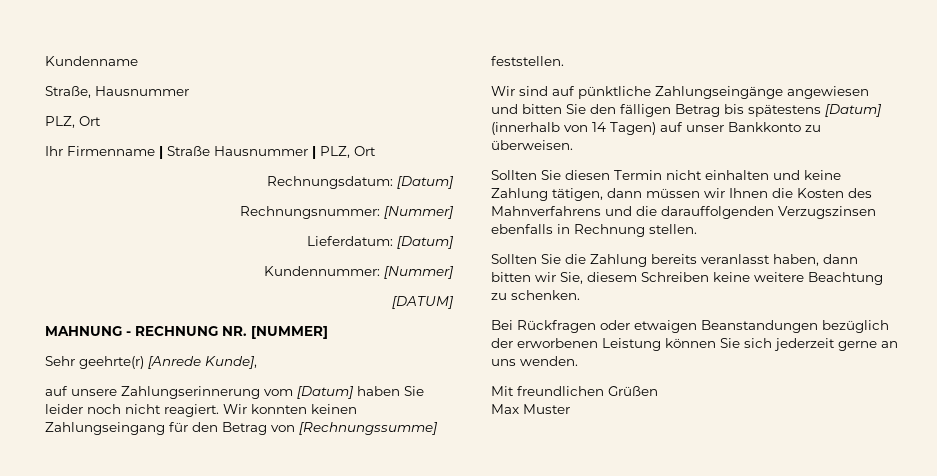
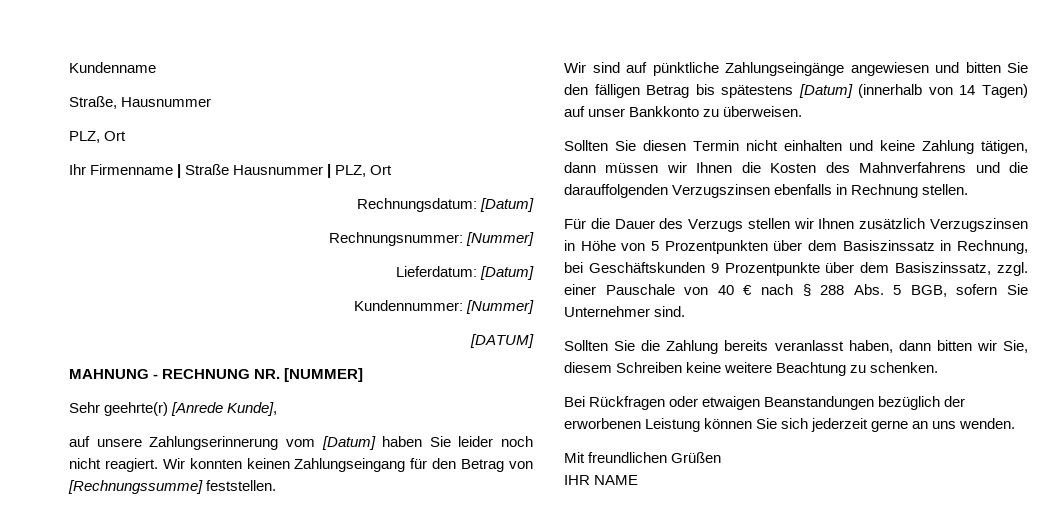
+ Für die Dauer des Verzugs stellen wir Ihnen zusätzlich Verzugszinsen in Höhe von 5 Prozentpunkten über dem Basiszinssatz in Rechnung, bei Geschäftskunden 9 Prozentpunkte über dem Basiszinssatz, zzgl. einer Pauschale von 40 € nach § 288 Abs. 5 BGB, sofern Sie Unternehmer sind.
- Max Muster
+ IHR NAME

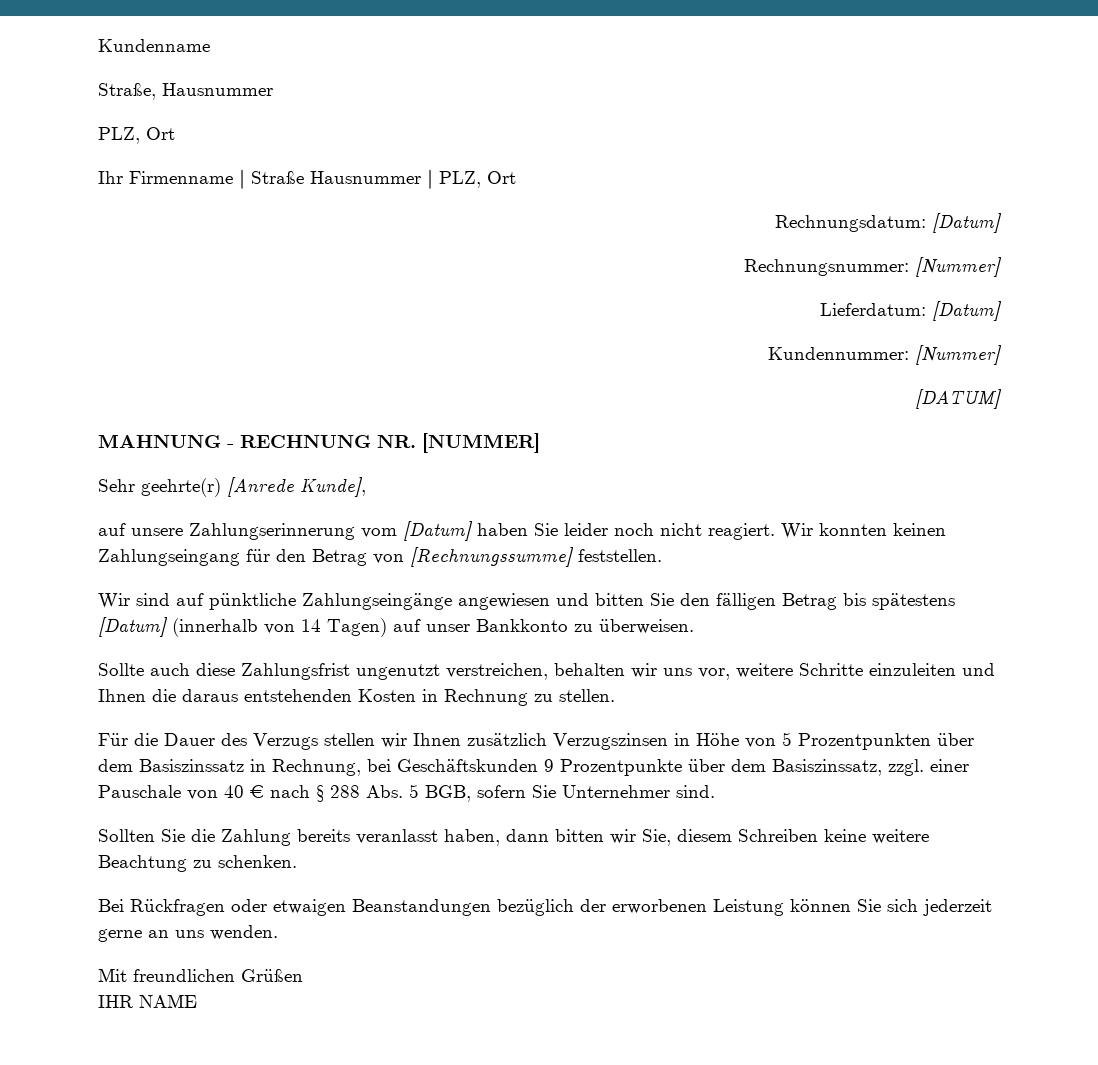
- Sollten Sie diesen Termin nicht einhalten und keine Zahlung tätigen, dann müssen wir Ihnen die Kosten des Mahnverfahrens und die darauffolgenden Verzugszinsen ebenfalls in Rechnung stellen.
+ Sollte auch diese Zahlungsfrist ungenutzt verstreichen, behalten wir uns vor, weitere Schritte einzuleiten und Ihnen die daraus entstehenden Kosten in Rechnung zu stellen.

